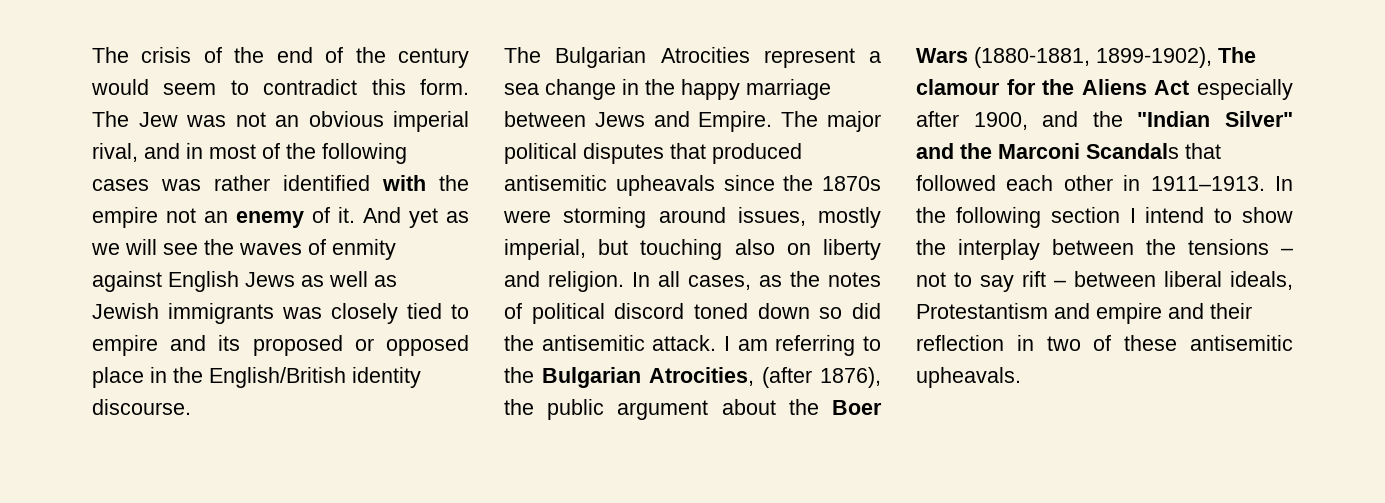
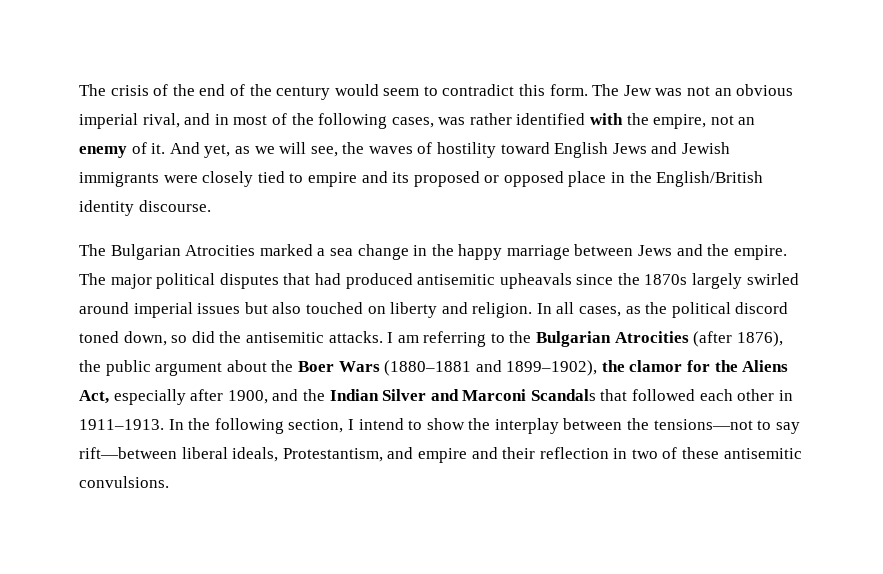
- The Jew was not an obvious imperial rival, and in most of the following cases was rather identified with the empire not an enemy of it.
+ The Jew was not an obvious imperial rival, and in most of the following cases, was rather identified with the empire, not an enemy of it.
- And yet as we will see the waves of enmity against English Jews as well as Jewish immigrants was closely tied to empire and its proposed or opposed place in the English/British identity discourse.
+ And yet, as we will see, the waves of hostility toward English Jews and Jewish immigrants were closely tied to empire and its proposed or opposed place in the English/British identity discourse.
- The Bulgarian Atrocities represent a sea change in the happy marriage between Jews and Empire.
+ The Bulgarian Atrocities marked a sea change in the happy marriage between Jews and the empire.
- The major political disputes that produced antisemitic upheavals since the 1870s were storming around issues, mostly imperial, but touching also on liberty and religion.
+ The major political disputes that had produced antisemitic upheavals since the 1870s largely swirled around imperial issues but also touched on liberty and religion.
- In all cases, as the notes of political discord toned down so did the antisemitic attack.
+ In all cases, as the political discord toned down, so did the antisemitic attacks.
- I am referring to the Bulgarian Atrocities, (after 1876), the public argument about the Boer Wars (1880-1881, 1899-1902), The clamour for the Aliens Act especially after 1900, and the "Indian Silver" and the Marconi Scandals that followed each other in 1911–1913.
+ I am referring to the Bulgarian Atrocities (after 1876), the public argument about the Boer Wars (1880–1881 and 1899–1902), the clamor for the Aliens Act, especially after 1900, and the Indian Silver and Marconi Scandals that followed each other in 1911–1913.
- In the following section I intend to show the interplay between the tensions – not to say rift – between liberal ideals, Protestantism and empire and their reflection in two of these antisemitic upheavals.
+ In the following section, I intend to show the interplay between the tensions—not to say rift—between liberal ideals, Protestantism, and empire and their reflection in two of these antisemitic convulsions.

